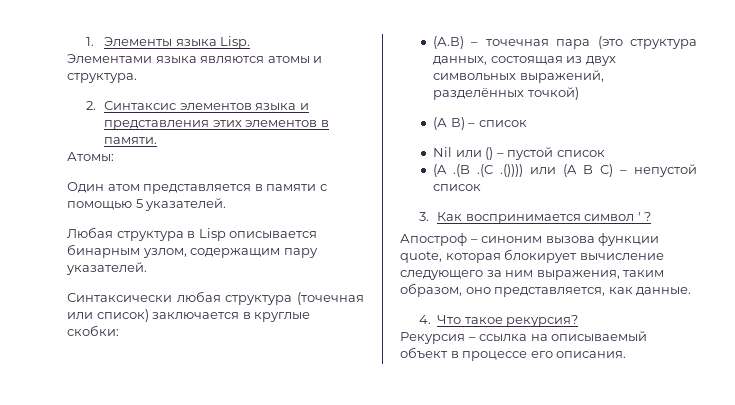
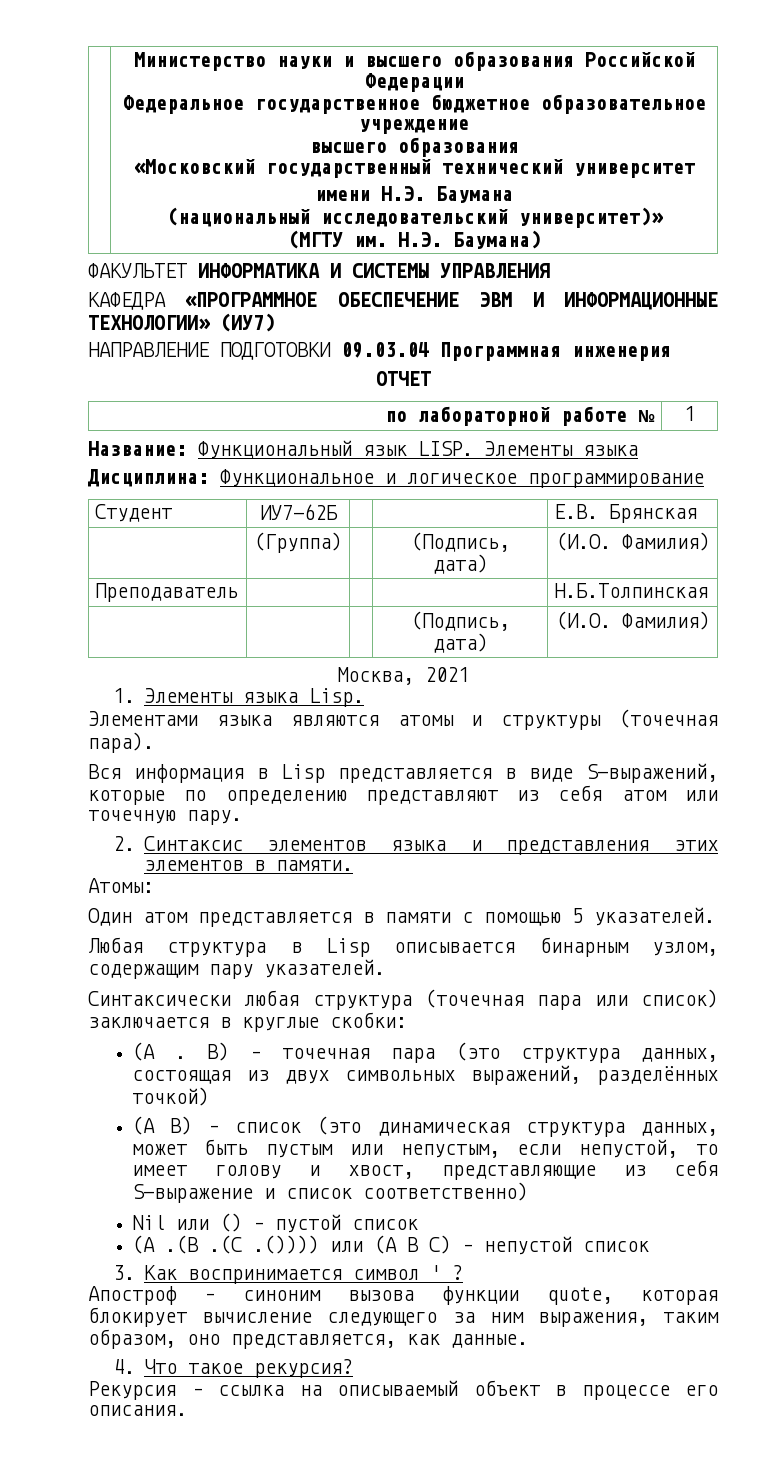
+ | Министерство науки и высшего образования Российской Федерации
+ Федеральное государственное бюджетное образовательное учреждение
+ высшего образования
+ «Московский государственный технический университет
+ имени Н.Э. Баумана
+ (национальный исследовательский университет)»
+ (МГТУ им. Н.Э. Баумана)
+ ФАКУЛЬТЕТ ИНФОРМАТИКА И СИСТЕМЫ УПРАВЛЕНИЯ
+ КАФЕДРА «ПРОГРАММНОЕ ОБЕСПЕЧЕНИЕ ЭВМ И ИНФОРМАЦИОННЫЕ ТЕХНОЛОГИИ» (ИУ7)
+ НАПРАВЛЕНИЕ ПОДГОТОВКИ 09.03.04 Программная инженерия
+ ОТЧЕТ
+ по лабораторной работе № | 1
+ Название: Функциональный язык LISP. Элементы языка
+ Дисциплина: Функциональное и логическое программирование
+ Студент | ИУ7-62Б | | | Е.В. Брянская
+ | (Группа) | | (Подпись, дата) | (И.О. Фамилия)
+ Преподаватель | | | | Н.Б.Толпинская
+ | | | (Подпись, дата) | (И.О. Фамилия)
+ Москва, 2021
- Элементами языка являются атомы и структура.
+ Элементами языка являются атомы и структуры (точечная пара).
+ Вся информация в Lisp представляется в виде S-выражений, которые по определению представляют из себя атом или точечную пару.
- Синтаксически любая структура (точечная или список) заключается в круглые скобки:
+ Синтаксически любая структура (точечная пара или список) заключается в круглые скобки:
- (А.В) – точечная пара (это структура данных, состоящая из двух символьных выражений, разделённых точкой)
+ (А . В) – точечная пара (это структура данных, состоящая из двух символьных выражений, разделённых точкой)
- (А В) – список
+ (А В) – список (это динамическая структура данных, может быть пустым или непустым, если непустой, то имеет голову и хвост, представляющие из себя S-выражение и список соответственно)

